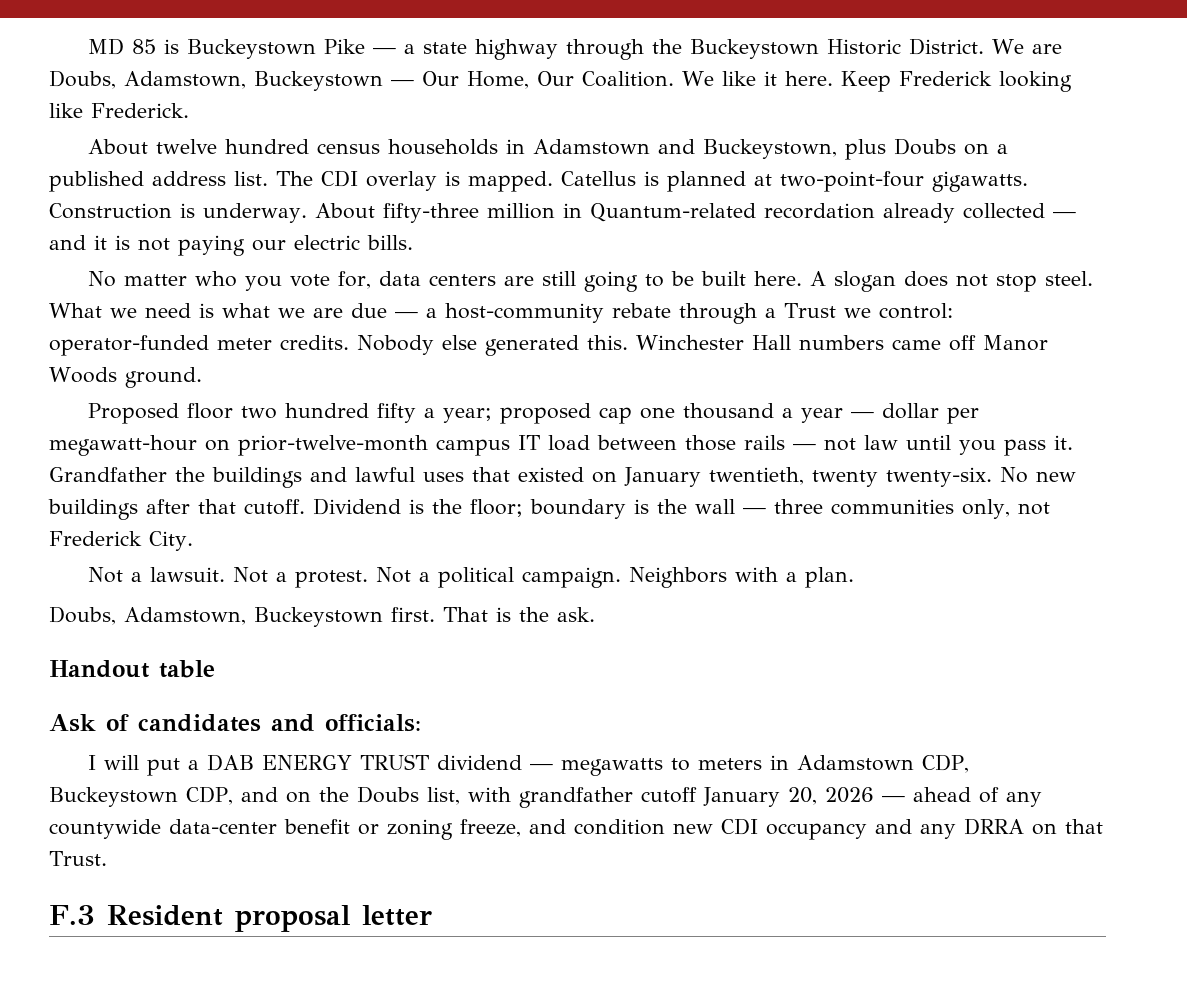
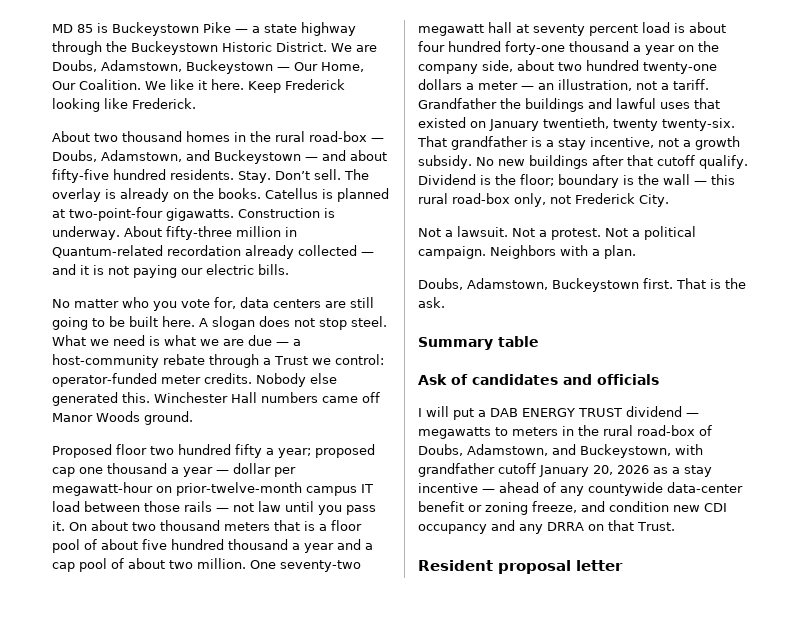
- About twelve hundred census households in Adamstown and Buckeystown, plus Doubs on a published address list. The CDI overlay is mapped.
+ About two thousand homes in the rural road-box — Doubs, Adamstown, and Buckeystown — and about fifty-five hundred residents. Stay. Don’t sell. The overlay is already on the books.
+ On about two thousand meters that is a floor pool of about five hundred thousand a year and a cap pool of about two million. One seventy-two megawatt hall at seventy percent load is about four hundred forty-one thousand a year on the company side, about two hundred twenty-one dollars a meter — an illustration, not a tariff.
+ That grandfather is a stay incentive, not a growth subsidy.
- No new buildings after that cutoff.
+ No new buildings after that cutoff qualify.
- Dividend is the floor; boundary is the wall — three communities only, not Frederick City.
+ Dividend is the floor; boundary is the wall — this rural road-box only, not Frederick City.
- Handout table
+ Summary table
- Ask of candidates and officials:
+ Ask of candidates and officials
- I will put a DAB ENERGY TRUST dividend — megawatts to meters in Adamstown CDP, Buckeystown CDP, and on the Doubs list, with grandfather cutoff January 20, 2026 — ahead of any countywide data-center benefit or zoning freeze, and condition new CDI occupancy and any DRRA on that Trust.
+ I will put a DAB ENERGY TRUST dividend — megawatts to meters in the rural road-box of Doubs, Adamstown, and Buckeystown, with grandfather cutoff January 20, 2026 as a stay incentive — ahead of any countywide data-center benefit or zoning freeze, and condition new CDI occupancy and any DRRA on that Trust.
- F.3 Resident proposal letter
+ Resident proposal letter

